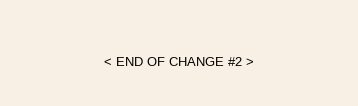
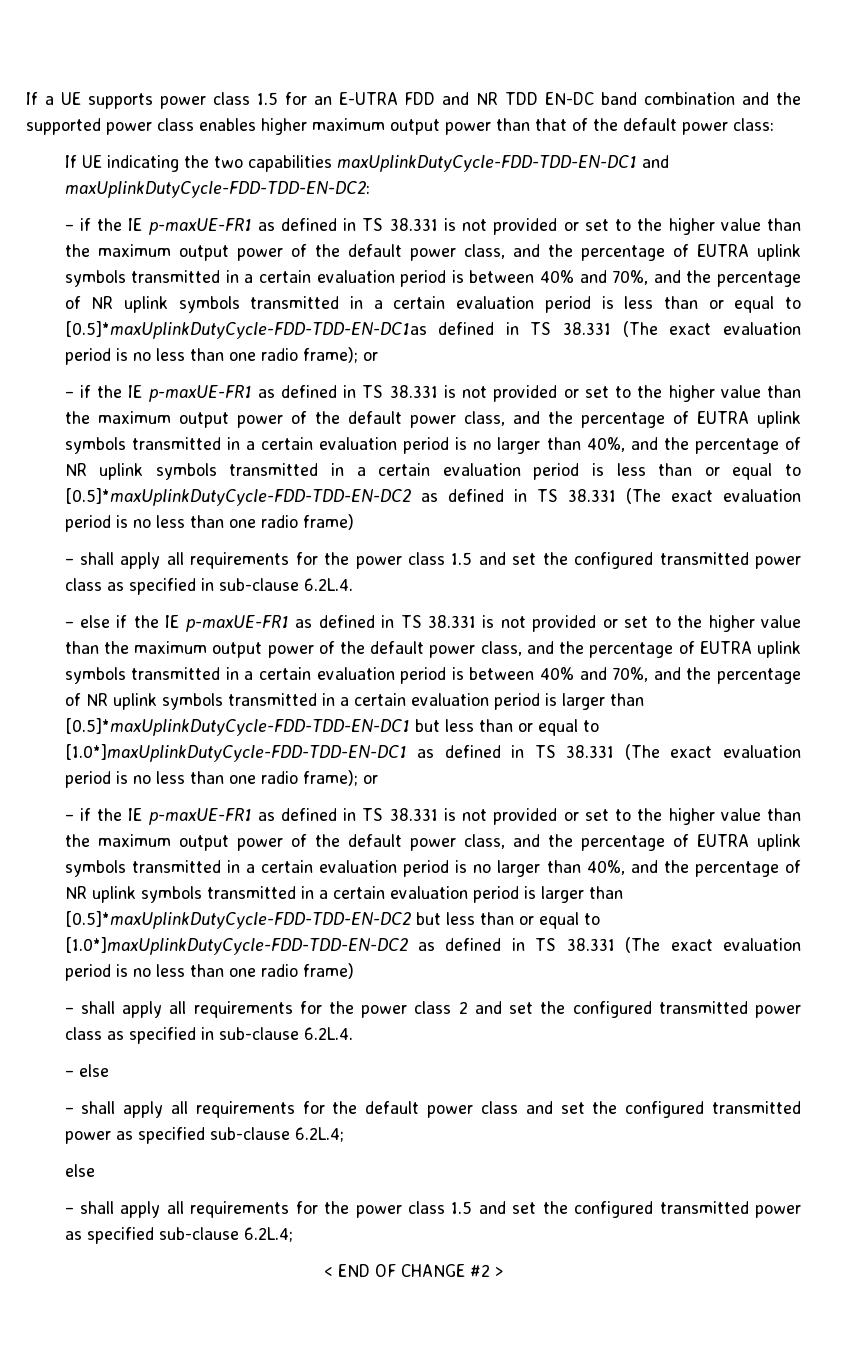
+ If a UE supports power class 1.5 for an E-UTRA FDD and NR TDD EN-DC band combination and the supported power class enables higher maximum output power than that of the default power class:
+ If UE indicating the two capabilities maxUplinkDutyCycle-FDD-TDD-EN-DC1 and maxUplinkDutyCycle-FDD-TDD-EN-DC2:
+ – if the IE p-maxUE-FR1 as defined in TS 38.331 is not provided or set to the higher value than the maximum output power of the default power class, and the percentage of EUTRA uplink symbols transmitted in a certain evaluation period is between 40% and 70%, and the percentage of NR uplink symbols transmitted in a certain evaluation period is less than or equal to [0.5]*maxUplinkDutyCycle-FDD-TDD-EN-DC1as defined in TS 38.331 (The exact evaluation period is no less than one radio frame); or
+ – if the IE p-maxUE-FR1 as defined in TS 38.331 is not provided or set to the higher value than the maximum output power of the default power class, and the percentage of EUTRA uplink symbols transmitted in a certain evaluation period is no larger than 40%, and the percentage of NR uplink symbols transmitted in a certain evaluation period is less than or equal to [0.5]*maxUplinkDutyCycle-FDD-TDD-EN-DC2 as defined in TS 38.331 (The exact evaluation period is no less than one radio frame)
+ – shall apply all requirements for the power class 1.5 and set the configured transmitted power class as specified in sub-clause 6.2L.4.
+ – else if the IE p-maxUE-FR1 as defined in TS 38.331 is not provided or set to the higher value than the maximum output power of the default power class, and the percentage of EUTRA uplink symbols transmitted in a certain evaluation period is between 40% and 70%, and the percentage of NR uplink symbols transmitted in a certain evaluation period is larger than [0.5]*maxUplinkDutyCycle-FDD-TDD-EN-DC1 but less than or equal to [1.0*]maxUplinkDutyCycle-FDD-TDD-EN-DC1 as defined in TS 38.331 (The exact evaluation period is no less than one radio frame); or
+ – if the IE p-maxUE-FR1 as defined in TS 38.331 is not provided or set to the higher value than the maximum output power of the default power class, and the percentage of EUTRA uplink symbols transmitted in a certain evaluation period is no larger than 40%, and the percentage of NR uplink symbols transmitted in a certain evaluation period is larger than [0.5]*maxUplinkDutyCycle-FDD-TDD-EN-DC2 but less than or equal to [1.0*]maxUplinkDutyCycle-FDD-TDD-EN-DC2 as defined in TS 38.331 (The exact evaluation period is no less than one radio frame)
+ – shall apply all requirements for the power class 2 and set the configured transmitted power class as specified in sub-clause 6.2L.4.
+ – else
+ – shall apply all requirements for the default power class and set the configured transmitted power as specified sub-clause 6.2L.4;
+ else
+ – shall apply all requirements for the power class 1.5 and set the configured transmitted power as specified sub-clause 6.2L.4;

